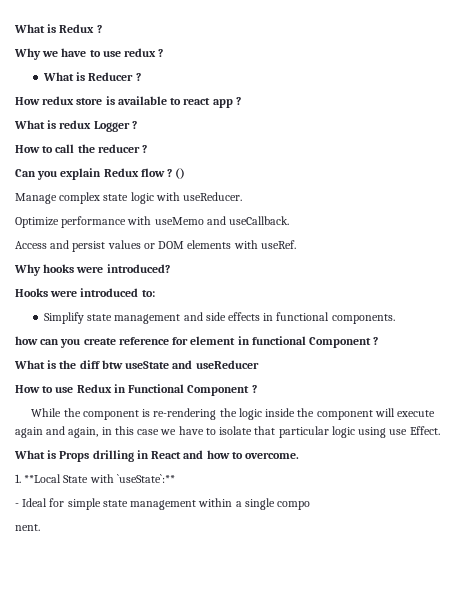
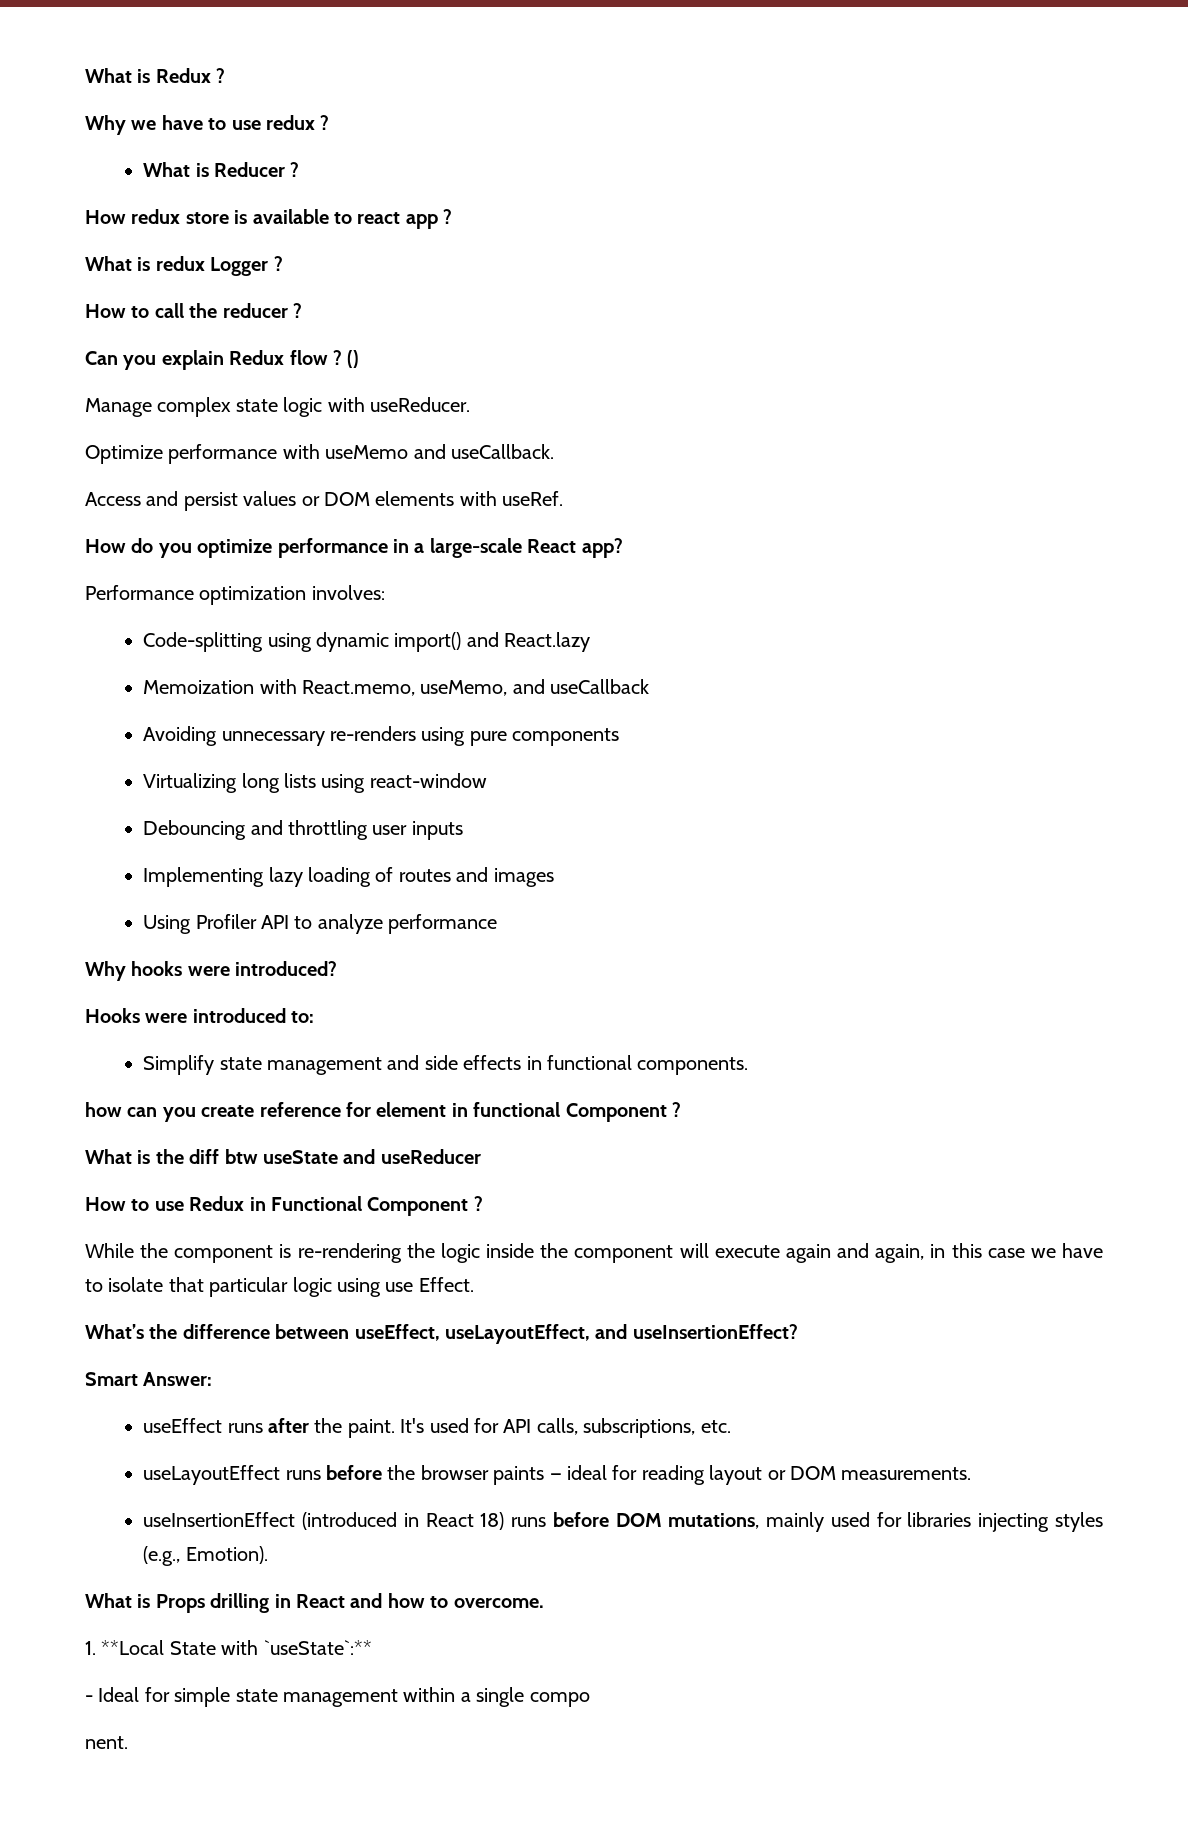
+ How do you optimize performance in a large-scale React app?
+ Performance optimization involves:
+ Code-splitting using dynamic import() and React.lazy
+ Memoization with React.memo, useMemo, and useCallback
+ Avoiding unnecessary re-renders using pure components
+ Virtualizing long lists using react-window
+ Debouncing and throttling user inputs
+ Implementing lazy loading of routes and images
+ Using Profiler API to analyze performance
+ What’s the difference between useEffect, useLayoutEffect, and useInsertionEffect?
+ Smart Answer:
+ useEffect runs after the paint. It's used for API calls, subscriptions, etc.
+ useLayoutEffect runs before the browser paints — ideal for reading layout or DOM measurements.
+ useInsertionEffect (introduced in React 18) runs before DOM mutations, mainly used for libraries injecting styles (e.g., Emotion).

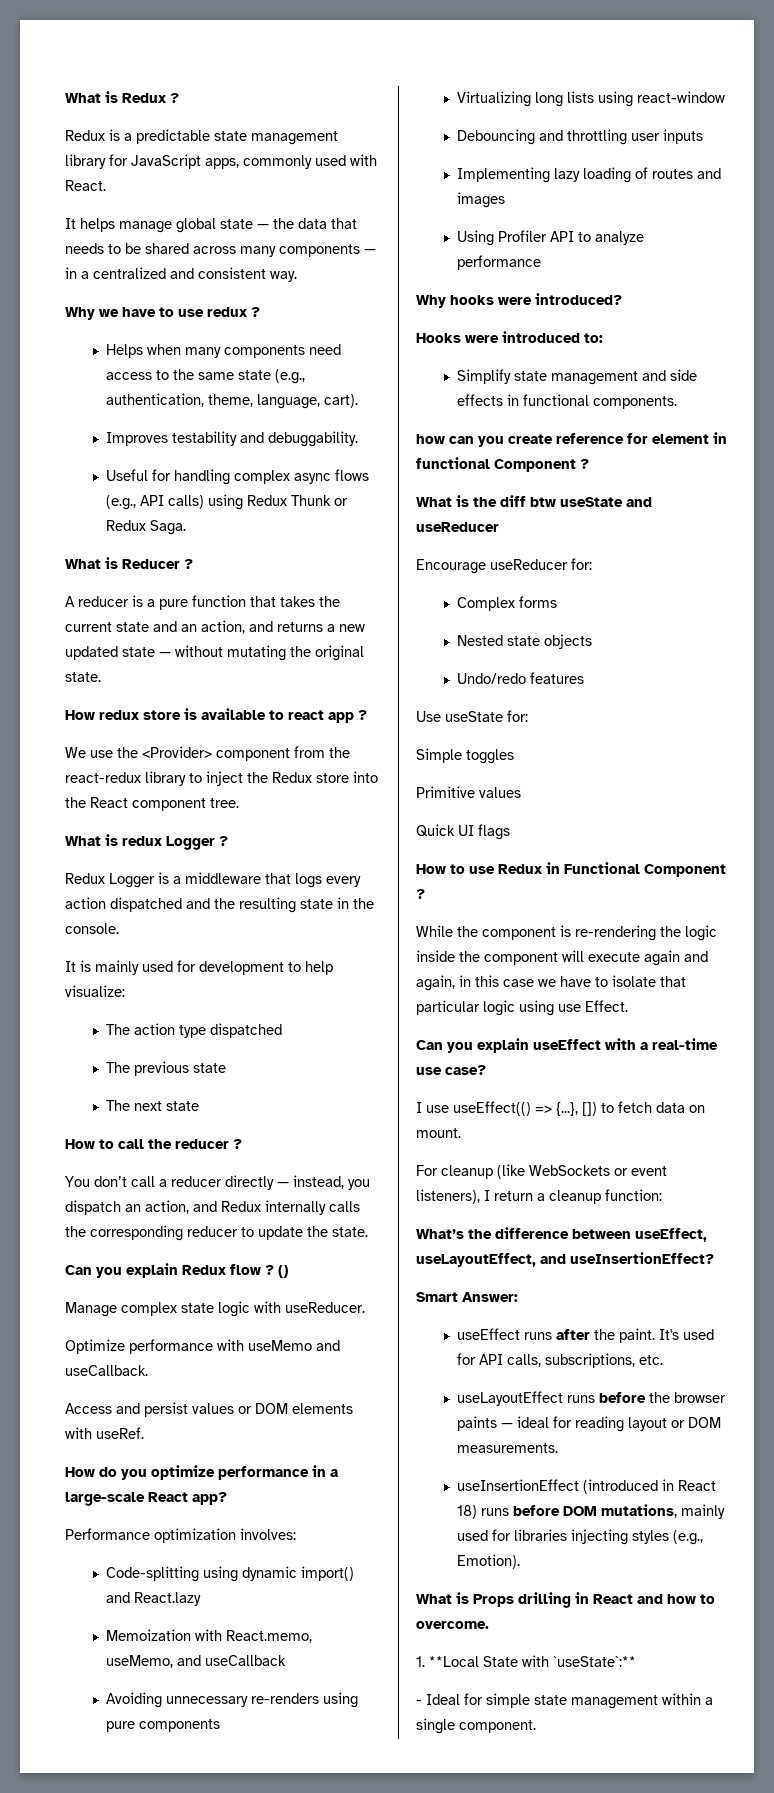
+ Redux is a predictable state management library for JavaScript apps, commonly used with React.
+ It helps manage global state — the data that needs to be shared across many components — in a centralized and consistent way.
+ Helps when many components need access to the same state (e.g., authentication, theme, language, cart).
+ Improves testability and debuggability.
+ Useful for handling complex async flows (e.g., API calls) using Redux Thunk or Redux Saga.
  What is Reducer ?
+ A reducer is a pure function that takes the current state and an action, and returns a new updated state — without mutating the original state.
+ We use the <Provider> component from the react-redux library to inject the Redux store into the React component tree.
+ Redux Logger is a middleware that logs every action dispatched and the resulting state in the console.
+ It is mainly used for development to help visualize:
+ The action type dispatched
+ The previous state
+ The next state
+ You don’t call a reducer directly — instead, you dispatch an action, and Redux internally calls the corresponding reducer to update the state.
+ Encourage useReducer for:
+ Complex forms
+ Nested state objects
+ Undo/redo features
+ Use useState for:
+ Simple toggles
+ Primitive values
+ Quick UI flags
+ Can you explain useEffect with a real-time use case?
+ I use useEffect(() => {...}, []) to fetch data on mount.
+ For cleanup (like WebSockets or event listeners), I return a cleanup function:
- - Ideal for simple state management within a single compo
- nent.
+ - Ideal for simple state management within a single component.

